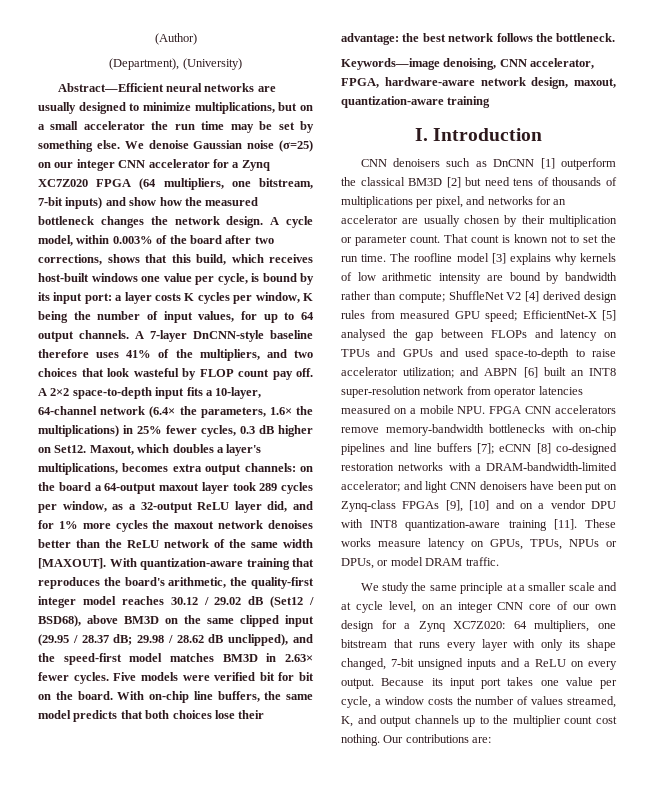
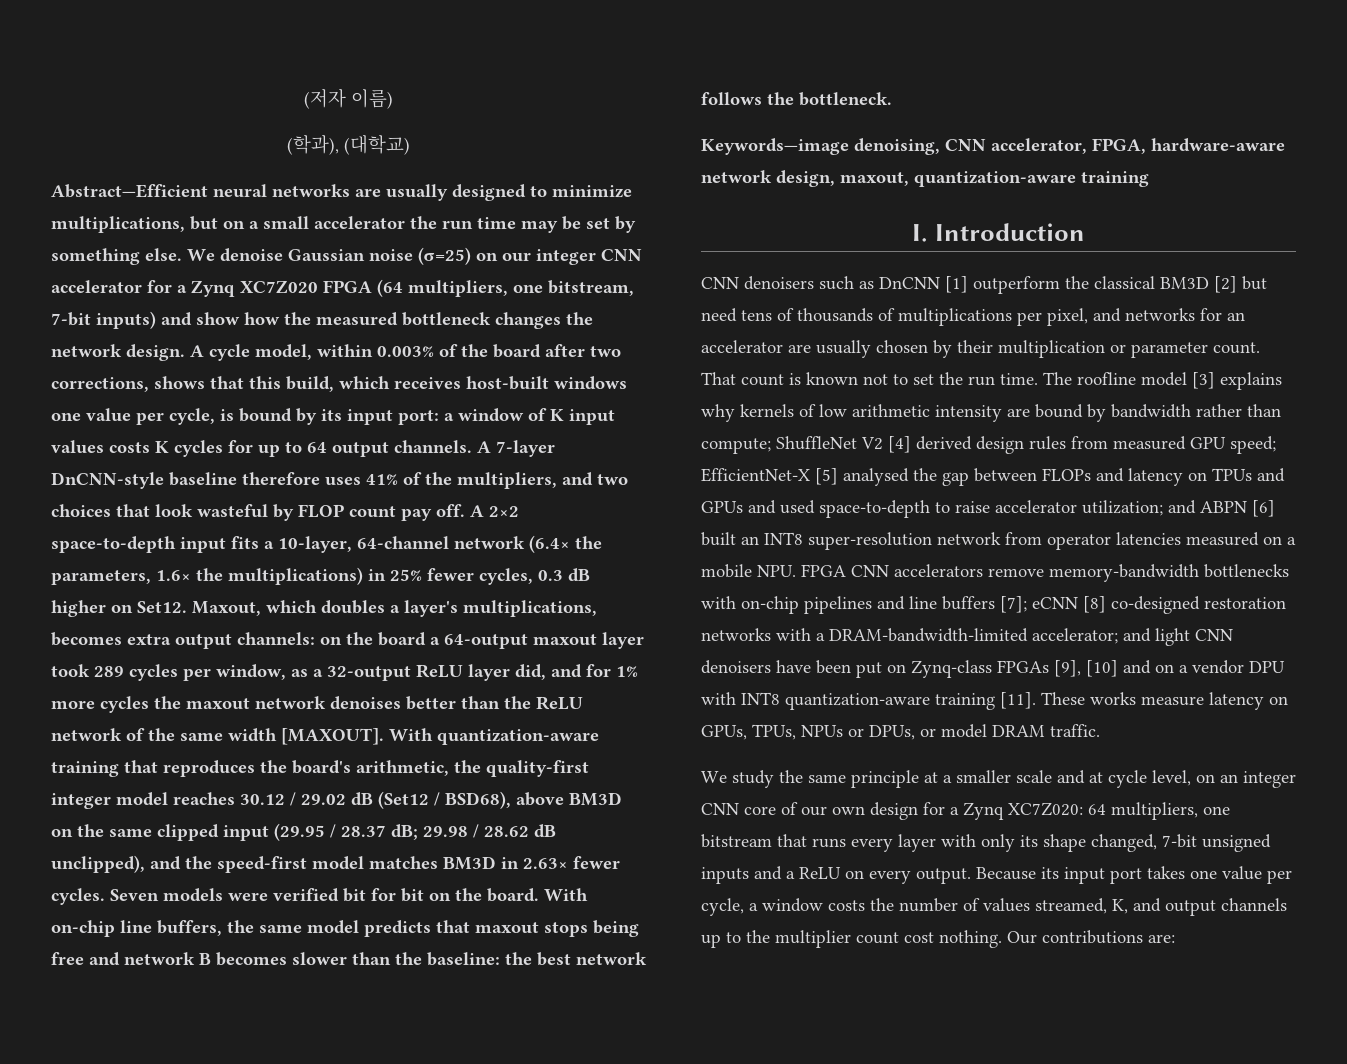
- (Author)
- (Department), (University)
+ (저자 이름)
+ (학과), (대학교)
- A cycle model, within 0.003% of the board after two corrections, shows that this build, which receives host-built windows one value per cycle, is bound by its input port: a layer costs K cycles per window, K being the number of input values, for up to 64 output channels.
+ A cycle model, within 0.003% of the board after two corrections, shows that this build, which receives host-built windows one value per cycle, is bound by its input port: a window of K input values costs K cycles for up to 64 output channels.
- Five models were verified bit for bit on the board.
+ Seven models were verified bit for bit on the board.
- With on-chip line buffers, the same model predicts that both choices lose their advantage: the best network follows the bottleneck.
+ With on-chip line buffers, the same model predicts that maxout stops being free and network B becomes slower than the baseline: the best network follows the bottleneck.

